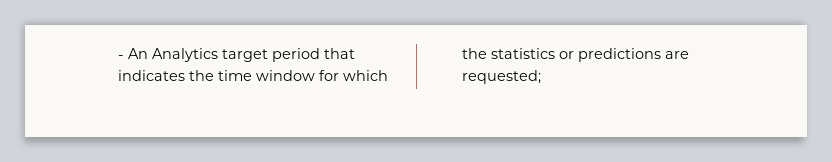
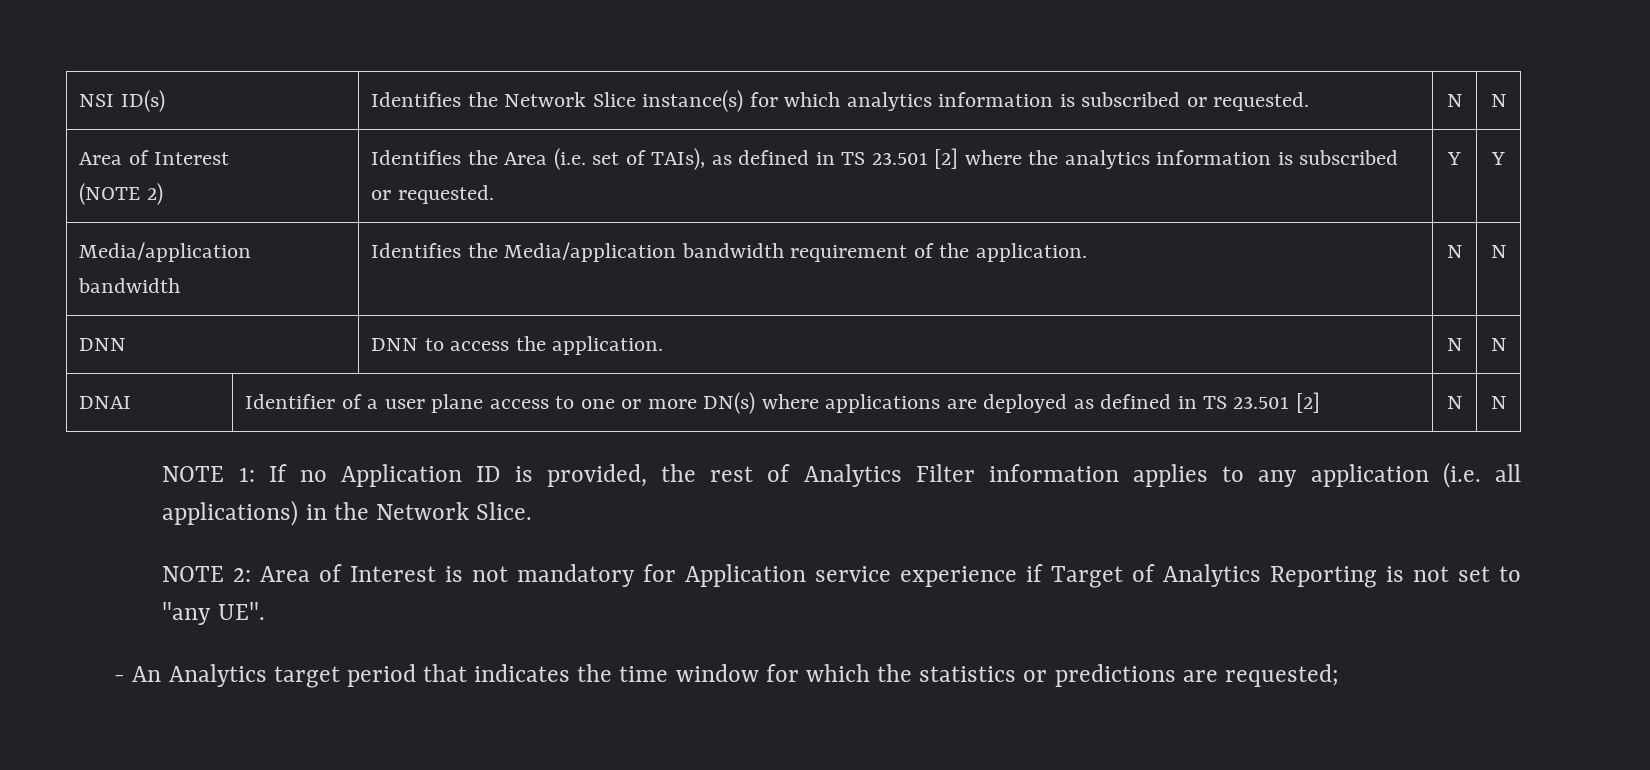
+ NSI ID(s) | Identifies the Network Slice instance(s) for which analytics information is subscribed or requested. | N | N
+ Area of Interest
+ (NOTE 2) | Identifies the Area (i.e. set of TAIs), as defined in TS 23.501 [2] where the analytics information is subscribed or requested. | Y | Y
+ Media/application bandwidth | Identifies the Media/application bandwidth requirement of the application. | N | N
+ DNN | DNN to access the application. | N | N
+ DNAI | Identifier of a user plane access to one or more DN(s) where applications are deployed as defined in TS 23.501 [2] | N | N
+ NOTE 1: If no Application ID is provided, the rest of Analytics Filter information applies to any application (i.e. all applications) in the Network Slice.
+ NOTE 2: Area of Interest is not mandatory for Application service experience if Target of Analytics Reporting is not set to "any UE".

